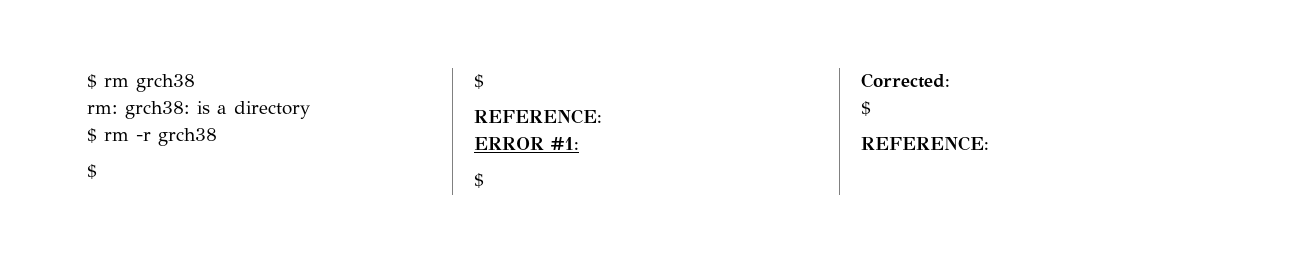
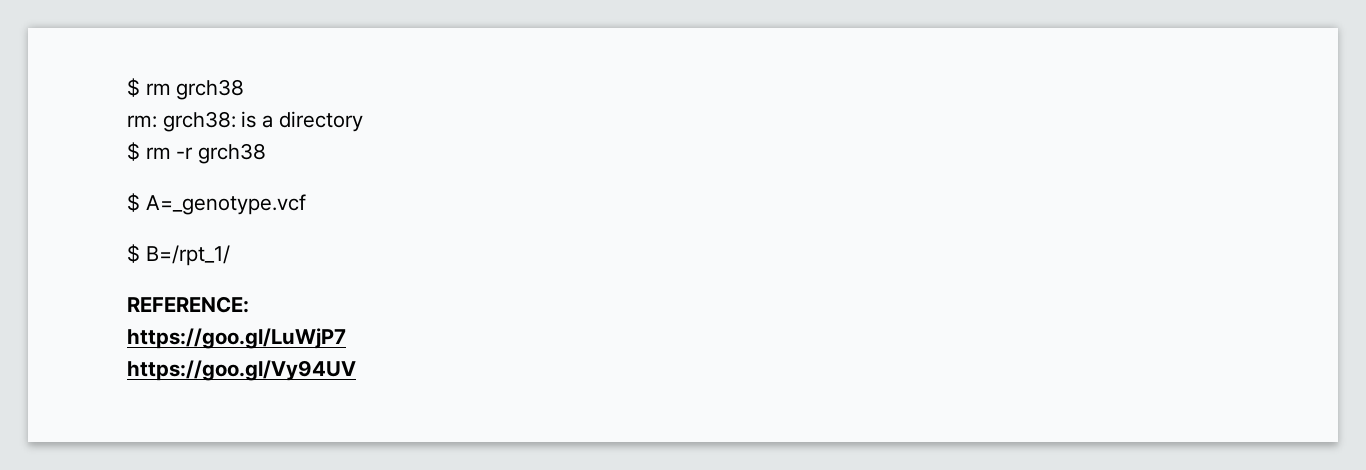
  $ rm -r grch38
- $
- $
+ $ A=_genotype.vcf
+ $ B=/rpt_1/
- ERROR #1:
- $
- Corrected:
- $
- REFERENCE:
+ https://goo.gl/LuWjP7
+ https://goo.gl/Vy94UV

